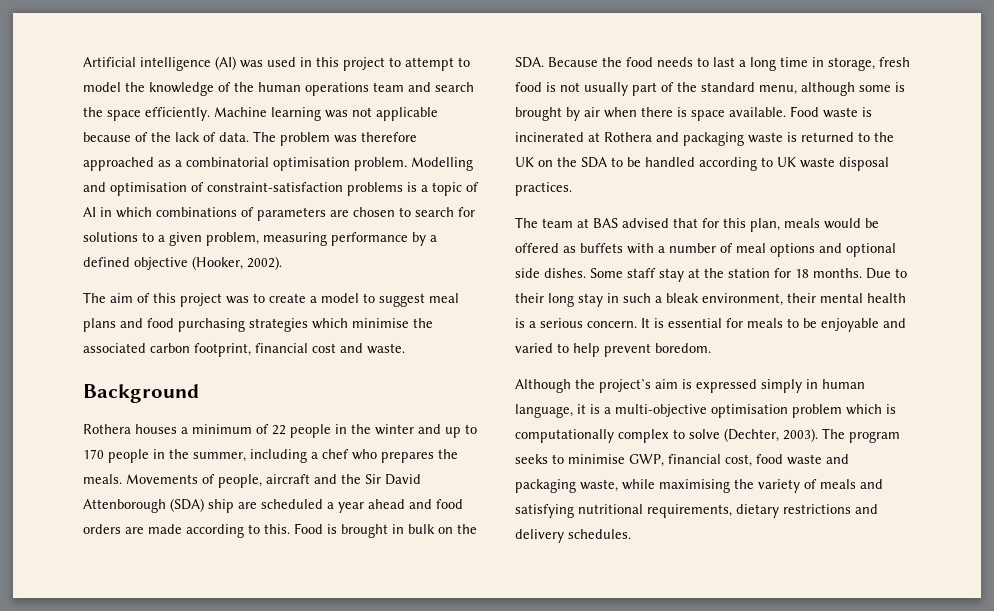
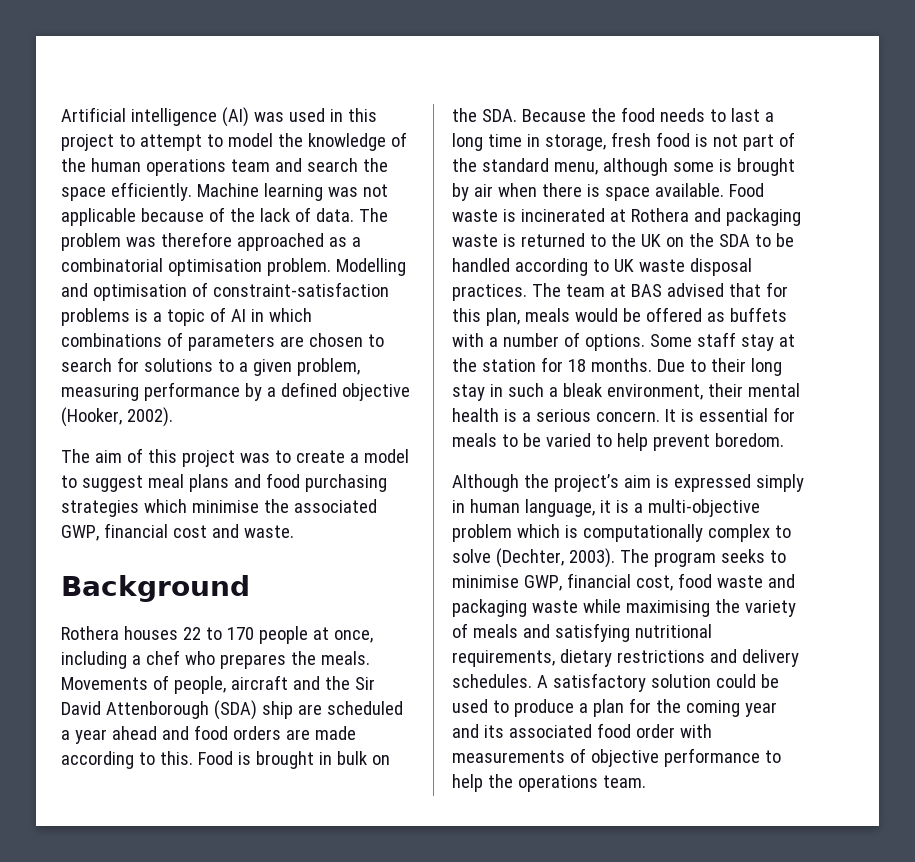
- The aim of this project was to create a model to suggest meal plans and food purchasing strategies which minimise the associated carbon footprint, financial cost and waste.
+ The aim of this project was to create a model to suggest meal plans and food purchasing strategies which minimise the associated GWP, financial cost and waste.
- Rothera houses a minimum of 22 people in the winter and up to 170 people in the summer, including a chef who prepares the meals.
+ Rothera houses 22 to 170 people at once, including a chef who prepares the meals.
- Food is brought in bulk on the SDA. Because the food needs to last a long time in storage, fresh food is not usually part of the standard menu, although some is brought by air when there is space available.
+ Food is brought in bulk on the SDA. Because the food needs to last a long time in storage, fresh food is not part of the standard menu, although some is brought by air when there is space available.
- Food waste is incinerated at Rothera and packaging waste is returned to the UK on the SDA to be handled according to UK waste disposal practices.
- The team at BAS advised that for this plan, meals would be offered as buffets with a number of meal options and optional side dishes.
+ Food waste is incinerated at Rothera and packaging waste is returned to the UK on the SDA to be handled according to UK waste disposal practices. The team at BAS advised that for this plan, meals would be offered as buffets with a number of options.
- It is essential for meals to be enjoyable and varied to help prevent boredom.
+ It is essential for meals to be varied to help prevent boredom.
- Although the project’s aim is expressed simply in human language, it is a multi-objective optimisation problem which is computationally complex to solve (Dechter, 2003).
+ Although the project’s aim is expressed simply in human language, it is a multi-objective problem which is computationally complex to solve (Dechter, 2003).
- The program seeks to minimise GWP, financial cost, food waste and packaging waste, while maximising the variety of meals and satisfying nutritional requirements, dietary restrictions and delivery schedules.
+ The program seeks to minimise GWP, financial cost, food waste and packaging waste while maximising the variety of meals and satisfying nutritional requirements, dietary restrictions and delivery schedules.
+ A satisfactory solution could be used to produce a plan for the coming year and its associated food order with measurements of objective performance to help the operations team.

